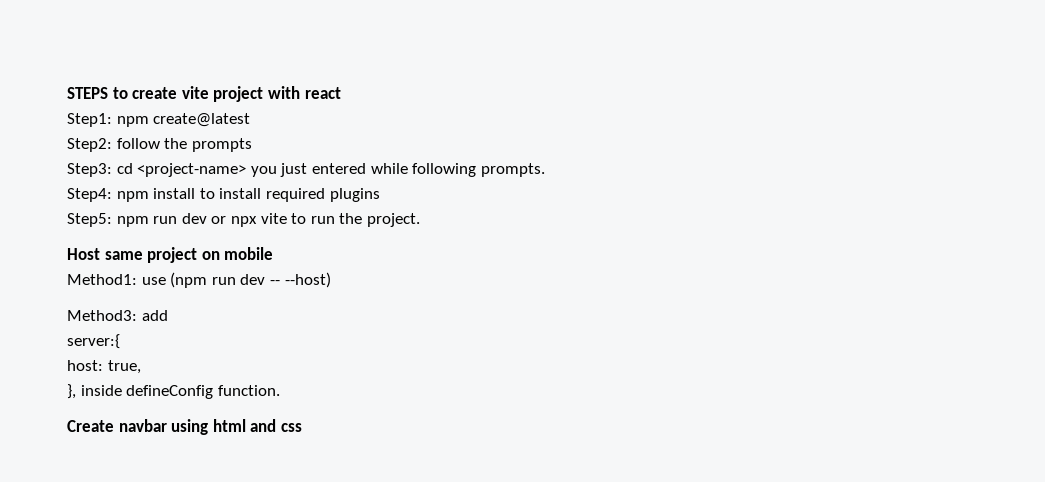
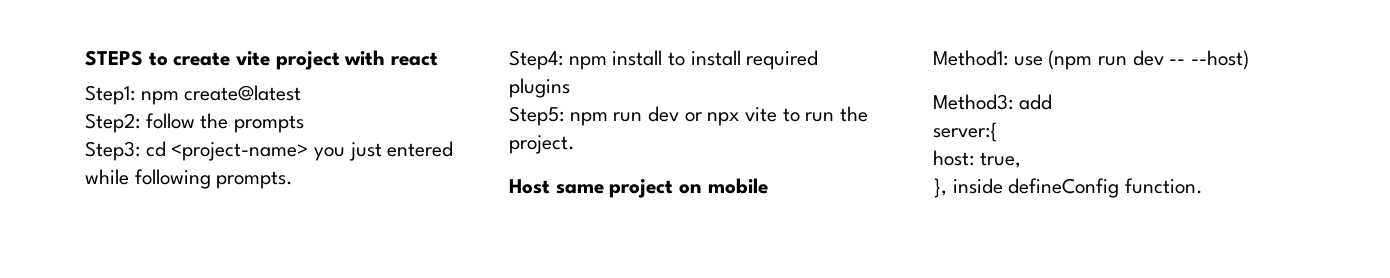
- Create navbar using html and css

